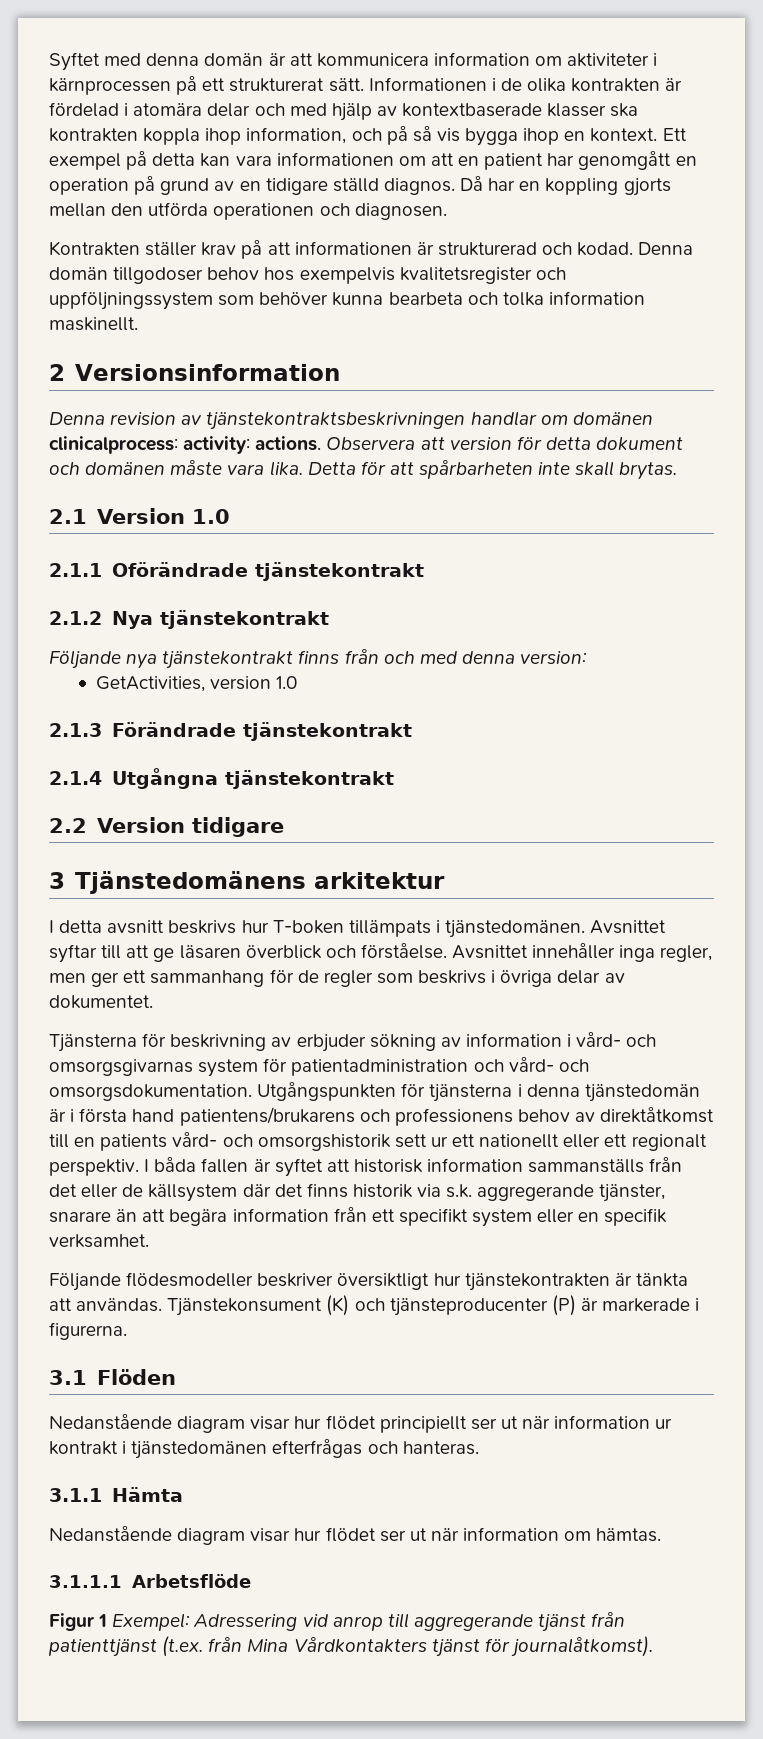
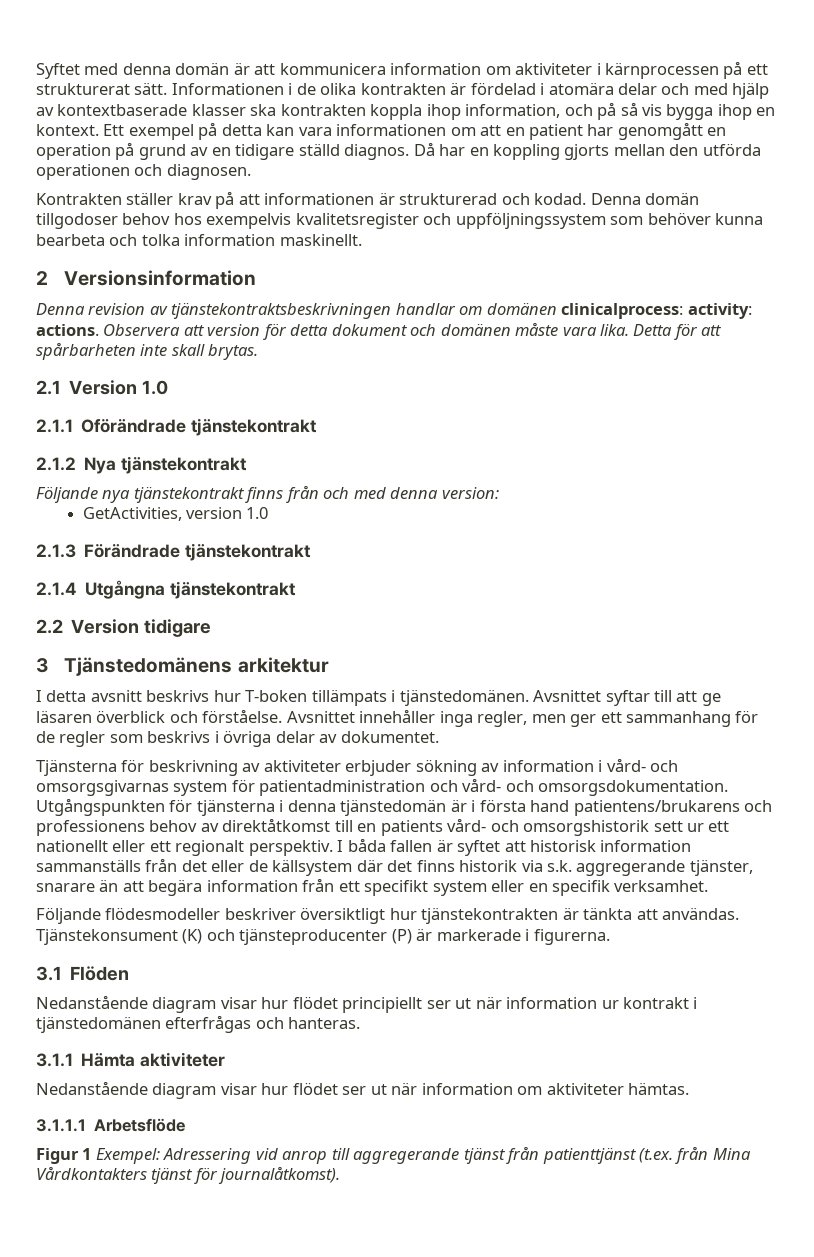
- Tjänsterna för beskrivning av erbjuder sökning av information i vård- och omsorgsgivarnas system för patientadministration och vård- och omsorgsdokumentation.
+ Tjänsterna för beskrivning av aktiviteter erbjuder sökning av information i vård- och omsorgsgivarnas system för patientadministration och vård- och omsorgsdokumentation.
- 3.1.1 Hämta
+ 3.1.1 Hämta aktiviteter
- Nedanstående diagram visar hur flödet ser ut när information om hämtas.
+ Nedanstående diagram visar hur flödet ser ut när information om aktiviteter hämtas.

